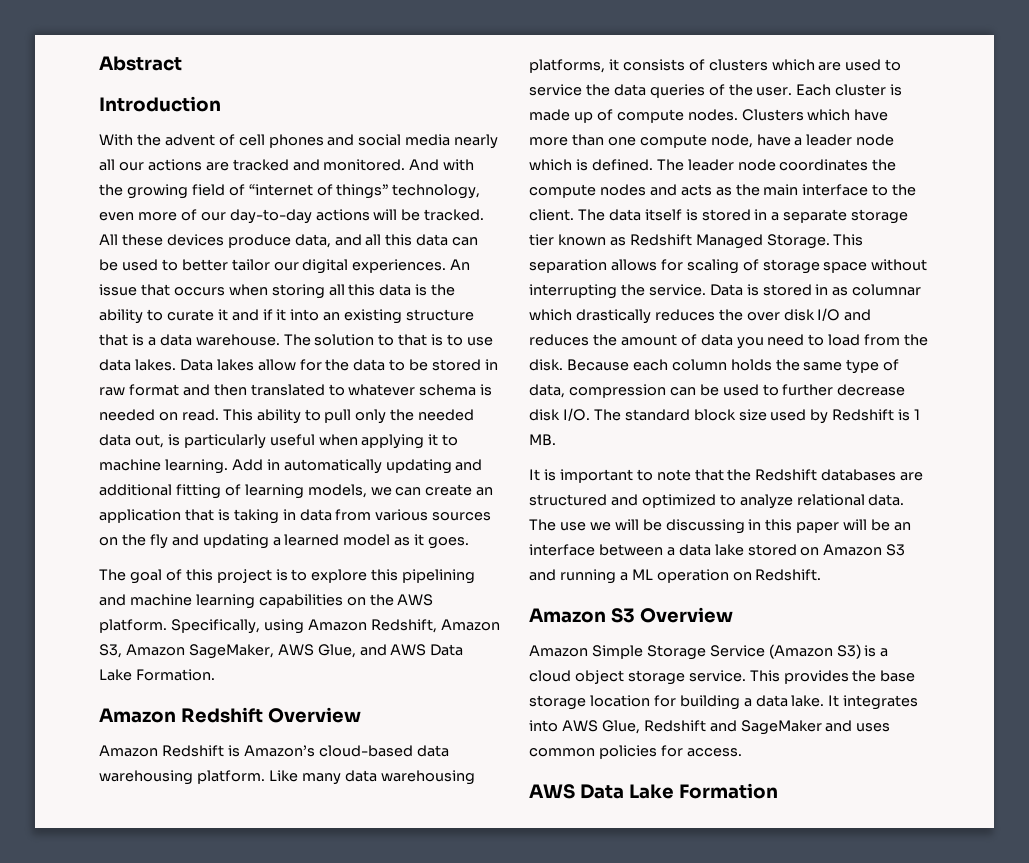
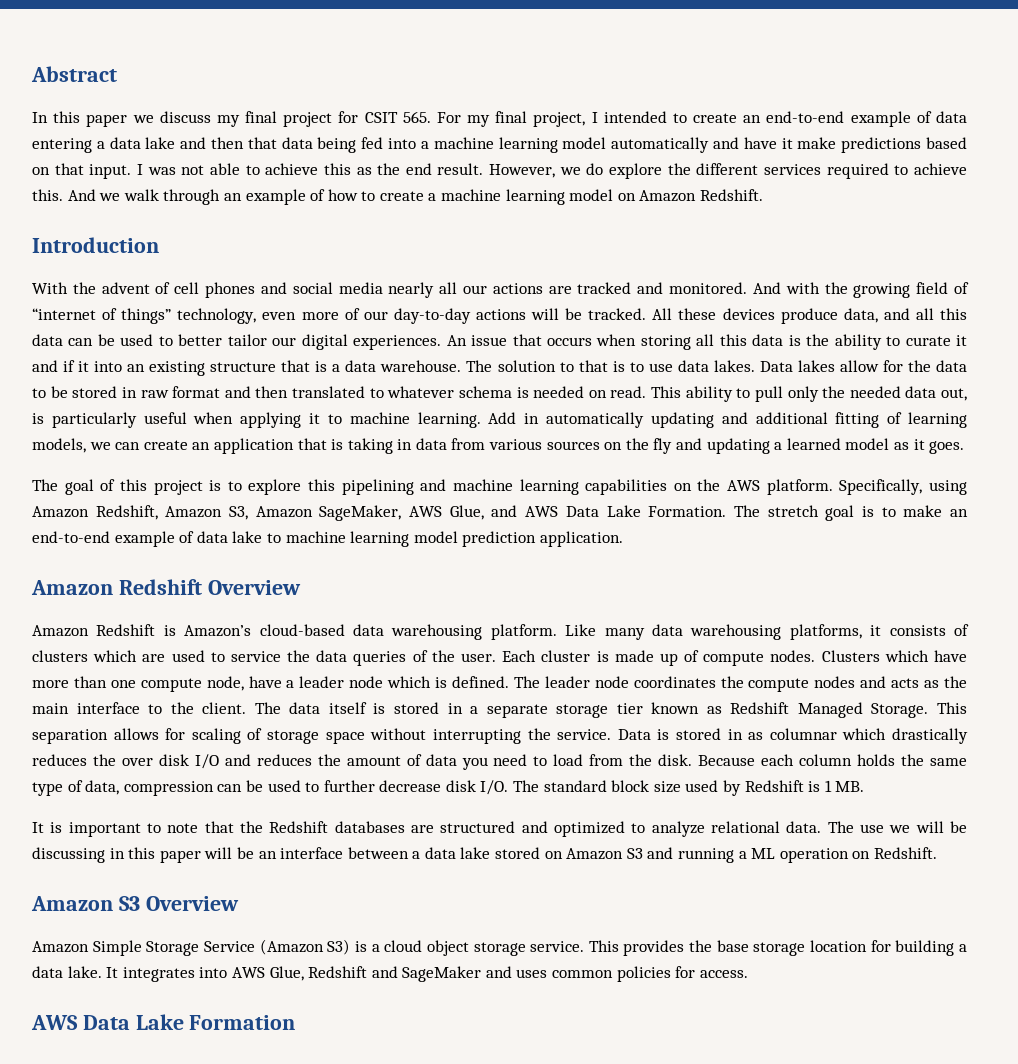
+ In this paper we discuss my final project for CSIT 565. For my final project, I intended to create an end-to-end example of data entering a data lake and then that data being fed into a machine learning model automatically and have it make predictions based on that input. I was not able to achieve this as the end result. However, we do explore the different services required to achieve this. And we walk through an example of how to create a machine learning model on Amazon Redshift.
+ The stretch goal is to make an end-to-end example of data lake to machine learning model prediction application.

